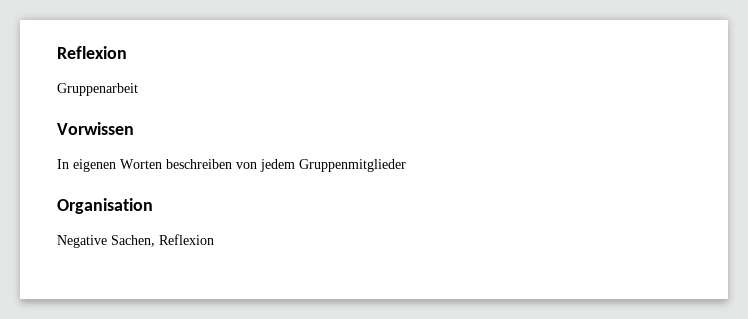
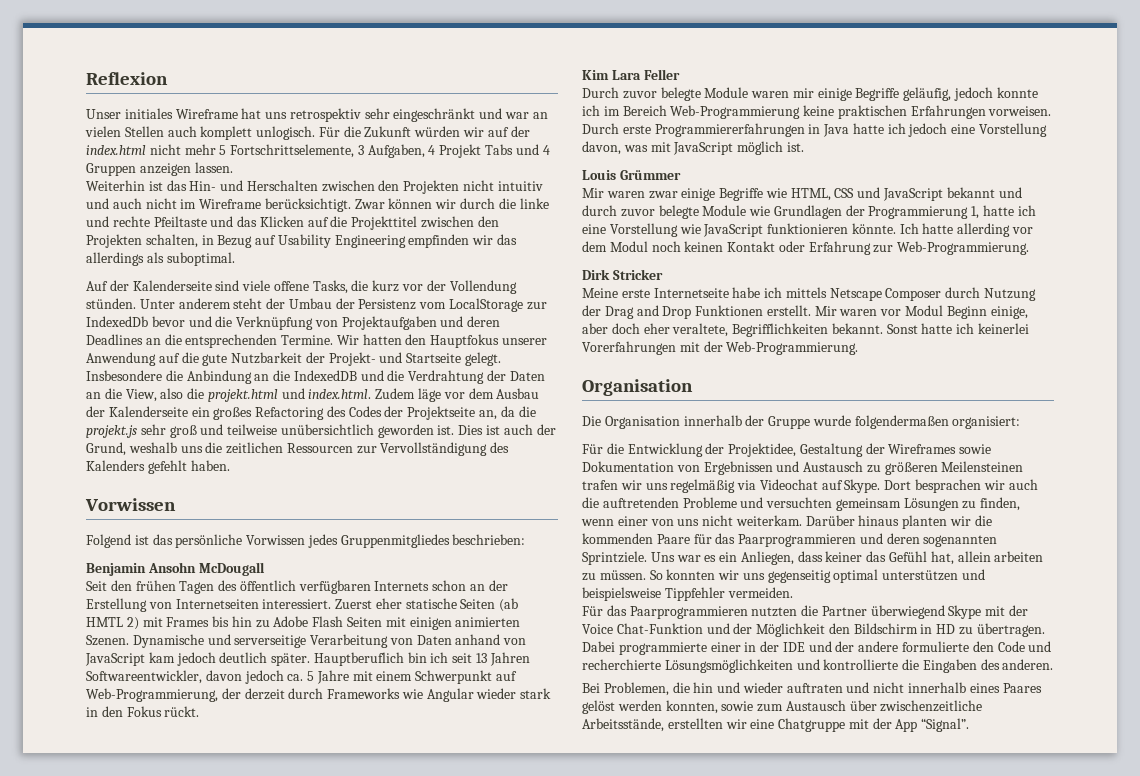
- Gruppenarbeit
+ Unser initiales Wireframe hat uns retrospektiv sehr eingeschränkt und war an vielen Stellen auch komplett unlogisch. Für die Zukunft würden wir auf der index.html nicht mehr 5 Fortschrittselemente, 3 Aufgaben, 4 Projekt Tabs und 4 Gruppen anzeigen lassen.
+ Weiterhin ist das Hin- und Herschalten zwischen den Projekten nicht intuitiv und auch nicht im Wireframe berücksichtigt. Zwar können wir durch die linke und rechte Pfeiltaste und das Klicken auf die Projekttitel zwischen den Projekten schalten, in Bezug auf Usability Engineering empfinden wir das allerdings als suboptimal.
+ Auf der Kalenderseite sind viele offene Tasks, die kurz vor der Vollendung stünden. Unter anderem steht der Umbau der Persistenz vom LocalStorage zur IndexedDb bevor und die Verknüpfung von Projektaufgaben und deren Deadlines an die entsprechenden Termine. Wir hatten den Hauptfokus unserer Anwendung auf die gute Nutzbarkeit der Projekt- und Startseite gelegt. Insbesondere die Anbindung an die IndexedDB und die Verdrahtung der Daten an die View, also die projekt.html und index.html. Zudem läge vor dem Ausbau der Kalenderseite ein großes Refactoring des Codes der Projektseite an, da die projekt.js sehr groß und teilweise unübersichtlich geworden ist. Dies ist auch der Grund, weshalb uns die zeitlichen Ressourcen zur Vervollständigung des Kalenders gefehlt haben.
  Vorwissen
- In eigenen Worten beschreiben von jedem Gruppenmitglieder
+ Folgend ist das persönliche Vorwissen jedes Gruppenmitgliedes beschrieben:
+ Benjamin Ansohn McDougall
+ Seit den frühen Tagen des öffentlich verfügbaren Internets schon an der Erstellung von Internetseiten interessiert. Zuerst eher statische Seiten (ab HMTL 2) mit Frames bis hin zu Adobe Flash Seiten mit einigen animierten Szenen. Dynamische und serverseitige Verarbeitung von Daten anhand von JavaScript kam jedoch deutlich später. Hauptberuflich bin ich seit 13 Jahren Softwareentwickler, davon jedoch ca. 5 Jahre mit einem Schwerpunkt auf Web-Programmierung, der derzeit durch Frameworks wie Angular wieder stark in den Fokus rückt.
+ Kim Lara Feller
+ Durch zuvor belegte Module waren mir einige Begriffe geläufig, jedoch konnte ich im Bereich Web-Programmierung keine praktischen Erfahrungen vorweisen. Durch erste Programmiererfahrungen in Java hatte ich jedoch eine Vorstellung davon, was mit JavaScript möglich ist.
+ Louis Grümmer
+ Mir waren zwar einige Begriffe wie HTML, CSS und JavaScript bekannt und durch zuvor belegte Module wie Grundlagen der Programmierung 1, hatte ich eine Vorstellung wie JavaScript funktionieren könnte. Ich hatte allerding vor dem Modul noch keinen Kontakt oder Erfahrung zur Web-Programmierung.
+ Dirk Stricker
+ Meine erste Internetseite habe ich mittels Netscape Composer durch Nutzung der Drag and Drop Funktionen erstellt. Mir waren vor Modul Beginn einige, aber doch eher veraltete, Begrifflichkeiten bekannt. Sonst hatte ich keinerlei Vorerfahrungen mit der Web-Programmierung.
  Organisation
- Negative Sachen, Reflexion
+ Die Organisation innerhalb der Gruppe wurde folgendermaßen organisiert:
+ Für die Entwicklung der Projektidee, Gestaltung der Wireframes sowie Dokumentation von Ergebnissen und Austausch zu größeren Meilensteinen trafen wir uns regelmäßig via Videochat auf Skype. Dort besprachen wir auch die auftretenden Probleme und versuchten gemeinsam Lösungen zu finden, wenn einer von uns nicht weiterkam. Darüber hinaus planten wir die kommenden Paare für das Paarprogrammieren und deren sogenannten Sprintziele. Uns war es ein Anliegen, dass keiner das Gefühl hat, allein arbeiten zu müssen. So konnten wir uns gegenseitig optimal unterstützen und beispielsweise Tippfehler vermeiden.
+ Für das Paarprogrammieren nutzten die Partner überwiegend Skype mit der Voice Chat-Funktion und der Möglichkeit den Bildschirm in HD zu übertragen. Dabei programmierte einer in der IDE und der andere formulierte den Code und recherchierte Lösungsmöglichkeiten und kontrollierte die Eingaben des anderen.
+ Bei Problemen, die hin und wieder auftraten und nicht innerhalb eines Paares gelöst werden konnten, sowie zum Austausch über zwischenzeitliche Arbeitsstände, erstellten wir eine Chatgruppe mit der App “Signal”.

